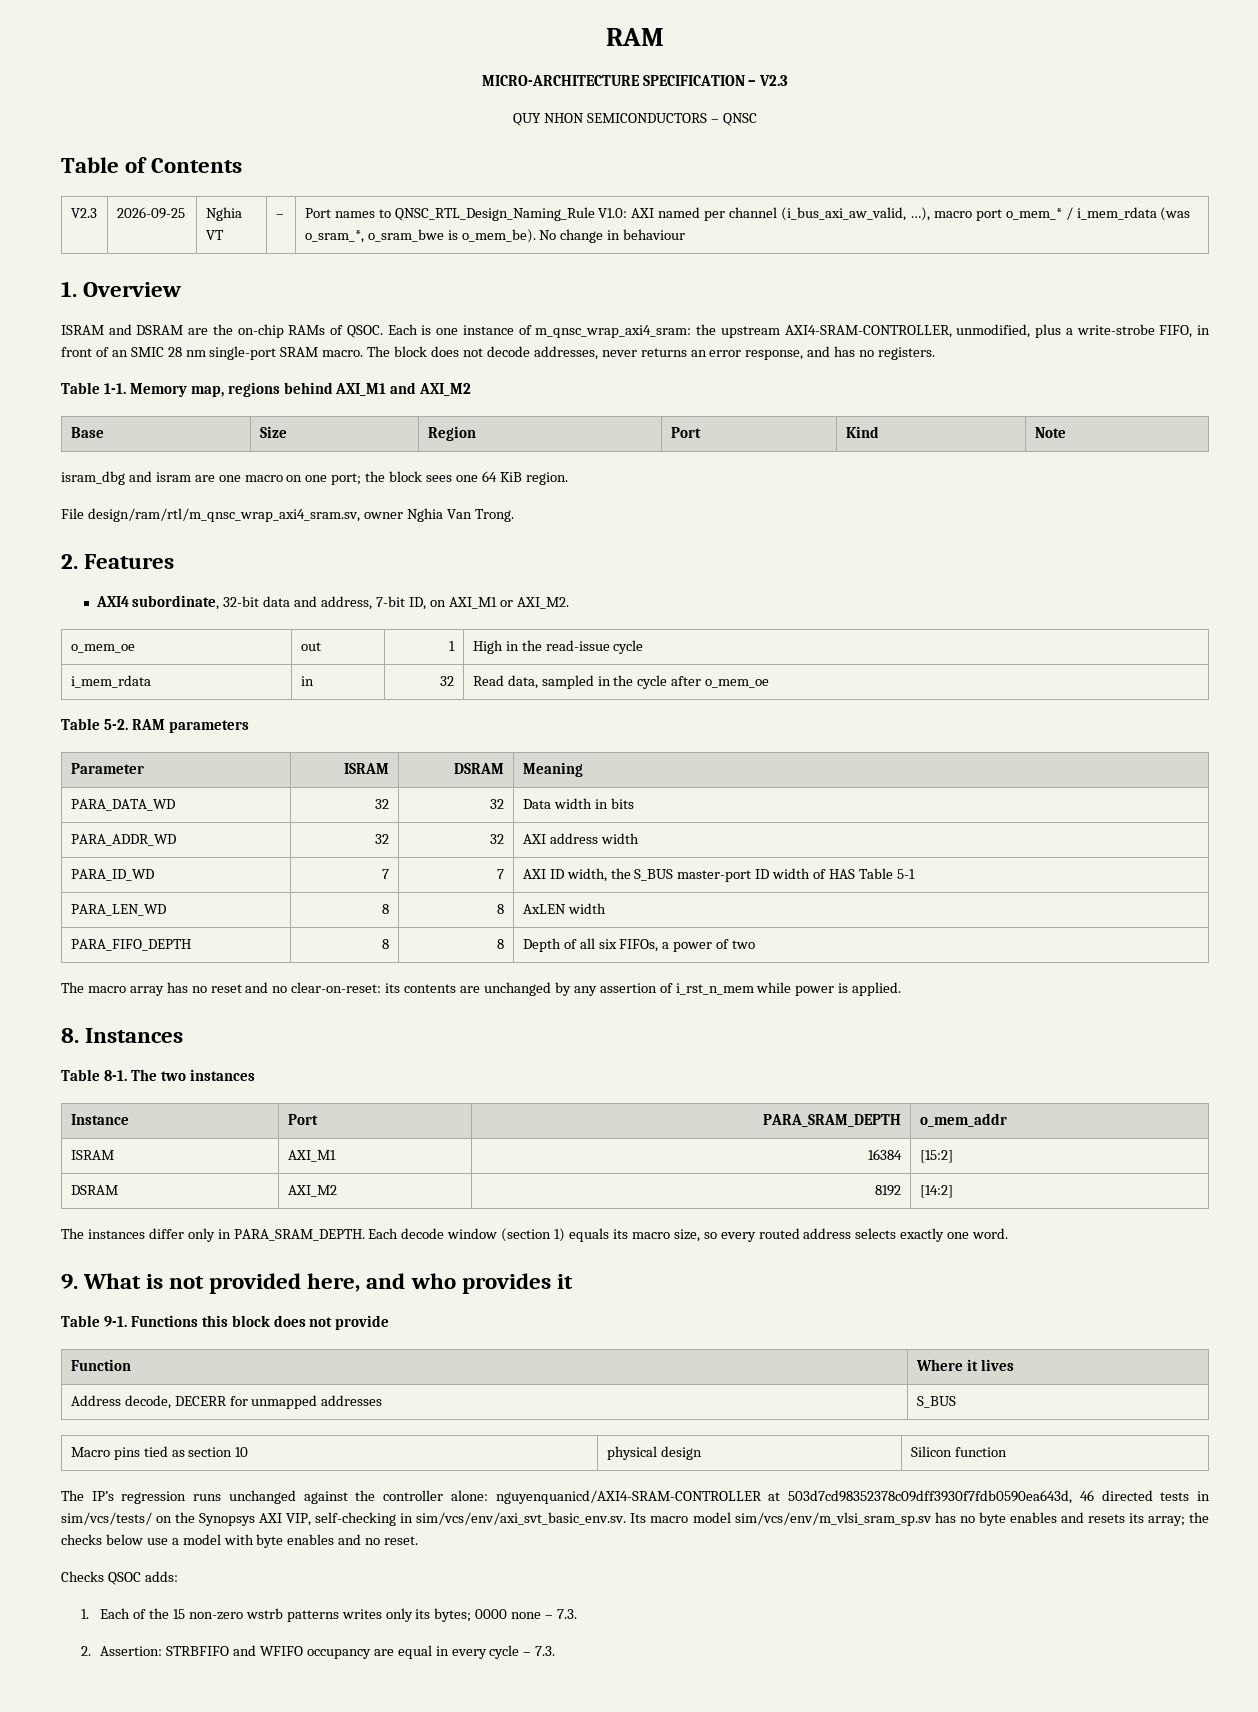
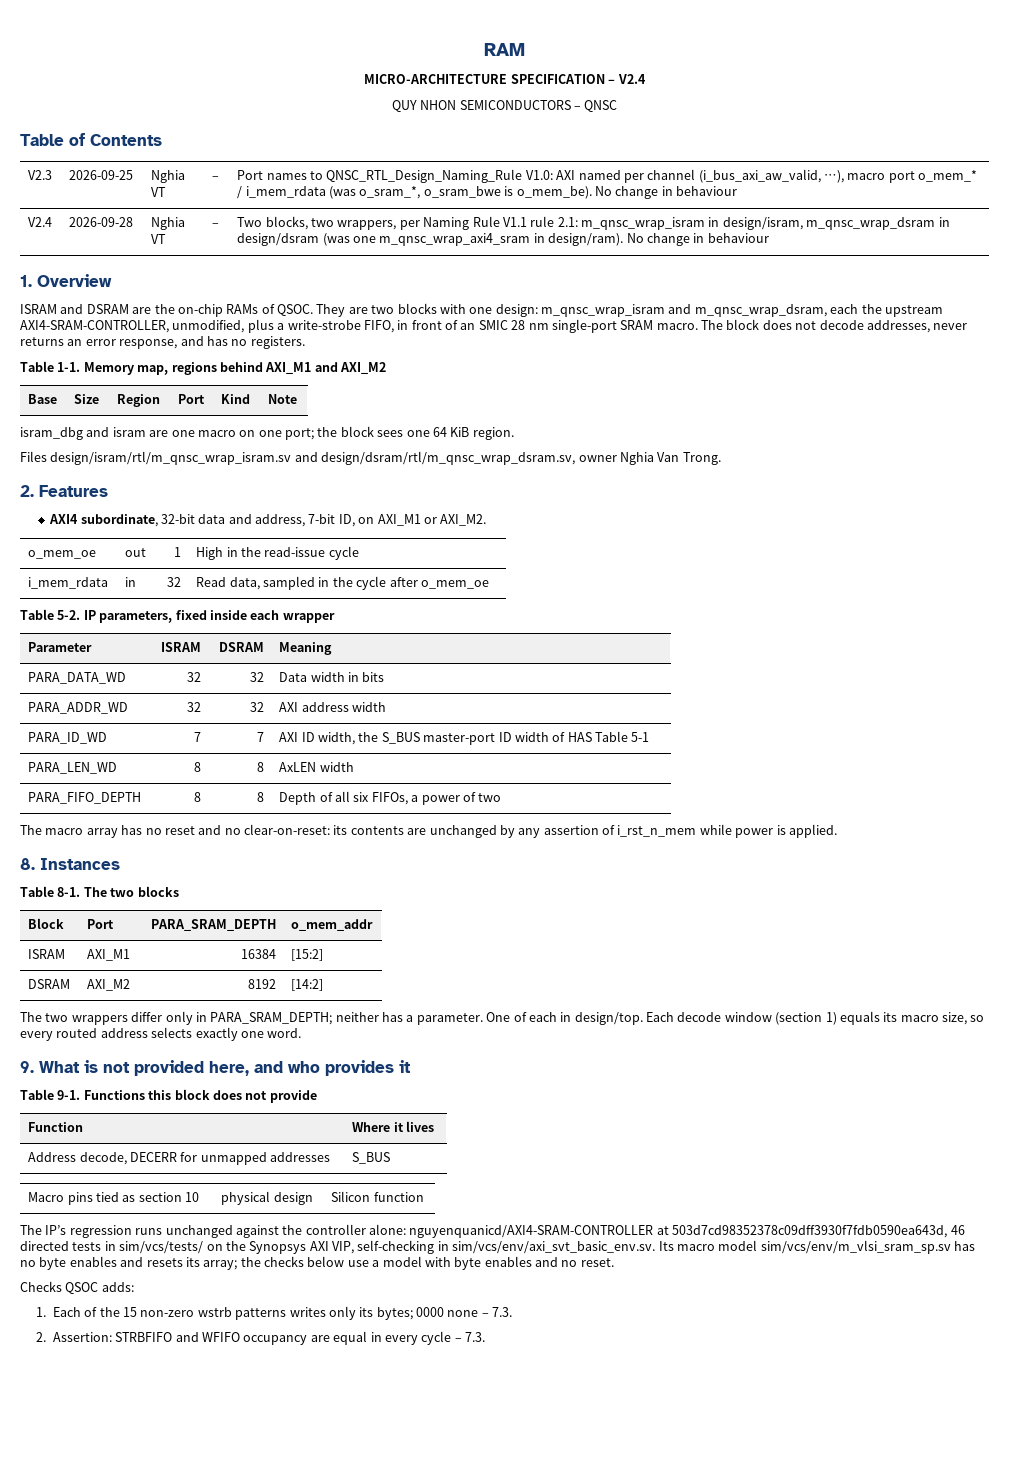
- MICRO-ARCHITECTURE SPECIFICATION – V2.3
+ MICRO-ARCHITECTURE SPECIFICATION – V2.4
+ V2.4 | 2026-09-28 | Nghia VT | – | Two blocks, two wrappers, per Naming Rule V1.1 rule 2.1: m_qnsc_wrap_isram in design/isram, m_qnsc_wrap_dsram in design/dsram (was one m_qnsc_wrap_axi4_sram in design/ram). No change in behaviour
- Each is one instance of m_qnsc_wrap_axi4_sram: the upstream AXI4-SRAM-CONTROLLER, unmodified, plus a write-strobe FIFO, in front of an SMIC 28 nm single-port SRAM macro.
+ They are two blocks with one design: m_qnsc_wrap_isram and m_qnsc_wrap_dsram, each the upstream AXI4-SRAM-CONTROLLER, unmodified, plus a write-strobe FIFO, in front of an SMIC 28 nm single-port SRAM macro.
- File design/ram/rtl/m_qnsc_wrap_axi4_sram.sv, owner Nghia Van Trong.
+ Files design/isram/rtl/m_qnsc_wrap_isram.sv and design/dsram/rtl/m_qnsc_wrap_dsram.sv, owner Nghia Van Trong.
- RAM parameters
+ IP parameters, fixed inside each wrapper
- The two instances
- Instance | Port | PARA_SRAM_DEPTH | o_mem_addr
+ The two blocks
+ Block | Port | PARA_SRAM_DEPTH | o_mem_addr
- The instances differ only in PARA_SRAM_DEPTH.
+ The two wrappers differ only in PARA_SRAM_DEPTH; neither has a parameter. One of each in design/top.

